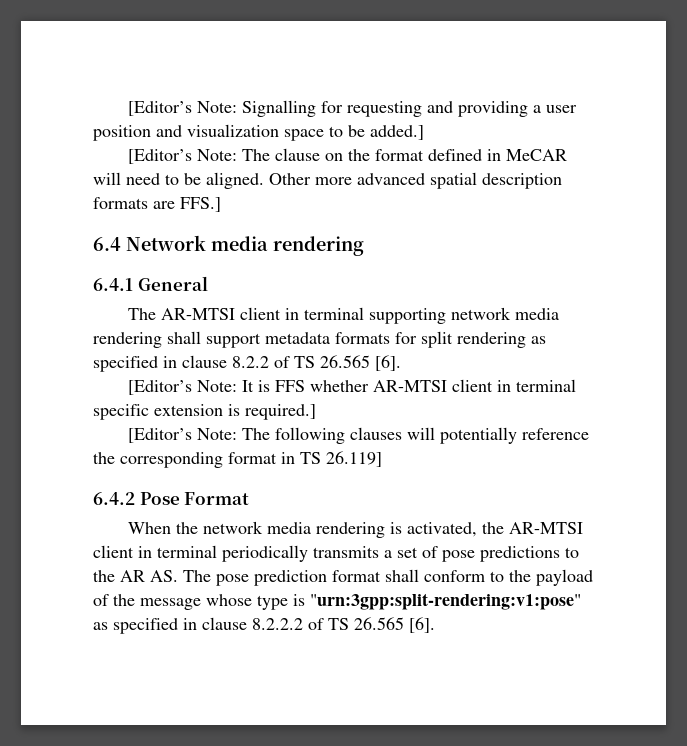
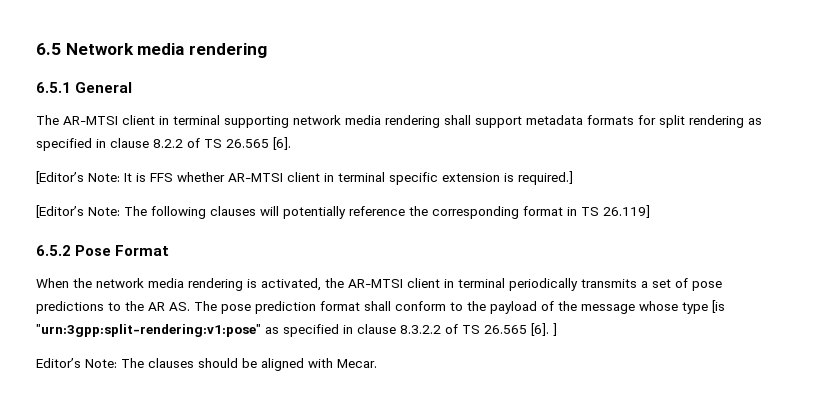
- [Editor’s Note: Signalling for requesting and providing a user position and visualization space to be added.]
- [Editor’s Note: The clause on the format defined in MeCAR will need to be aligned. Other more advanced spatial description formats are FFS.]
- 6.4 Network media rendering
+ 6.5 Network media rendering
- 6.4.1 General
+ 6.5.1 General
- 6.4.2 Pose Format
+ 6.5.2 Pose Format
- When the network media rendering is activated, the AR-MTSI client in terminal periodically transmits a set of pose predictions to the AR AS. The pose prediction format shall conform to the payload of the message whose type is "urn:3gpp:split-rendering:v1:pose" as specified in clause 8.2.2.2 of TS 26.565 [6].
+ When the network media rendering is activated, the AR-MTSI client in terminal periodically transmits a set of pose predictions to the AR AS. The pose prediction format shall conform to the payload of the message whose type [is "urn:3gpp:split-rendering:v1:pose" as specified in clause 8.3.2.2 of TS 26.565 [6]. ]
+ Editor’s Note: The clauses should be aligned with Mecar.

